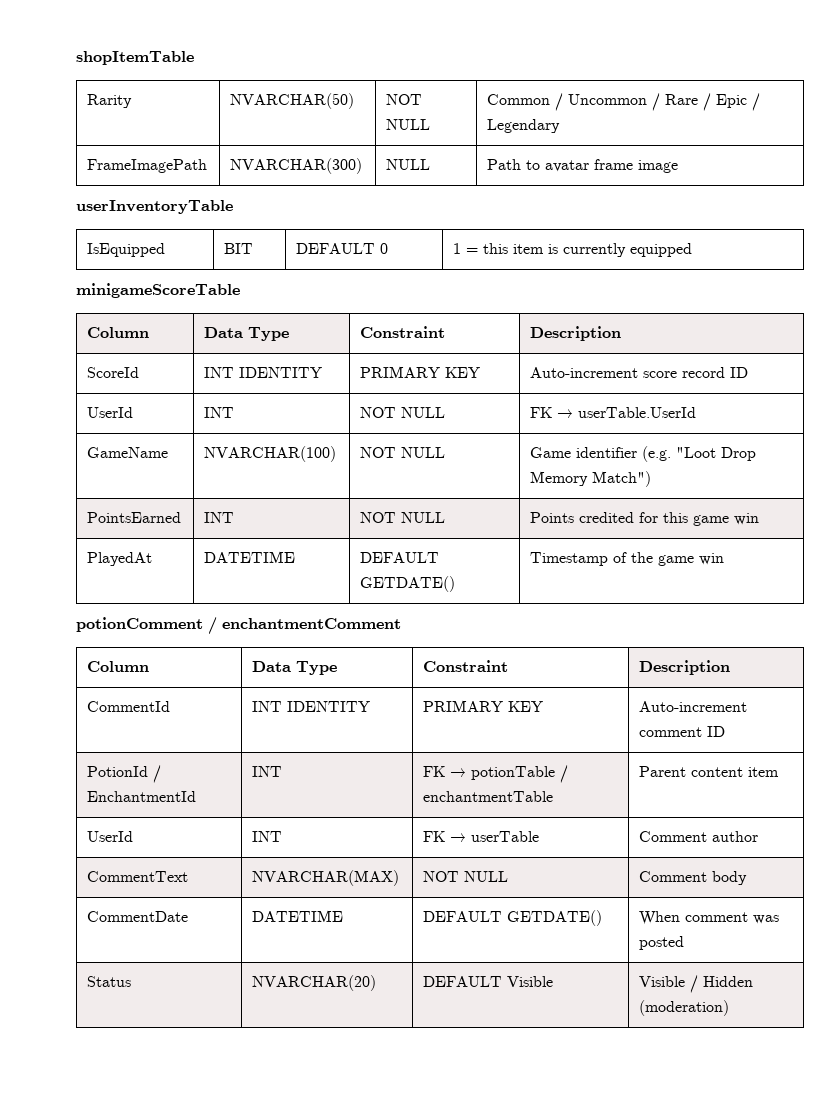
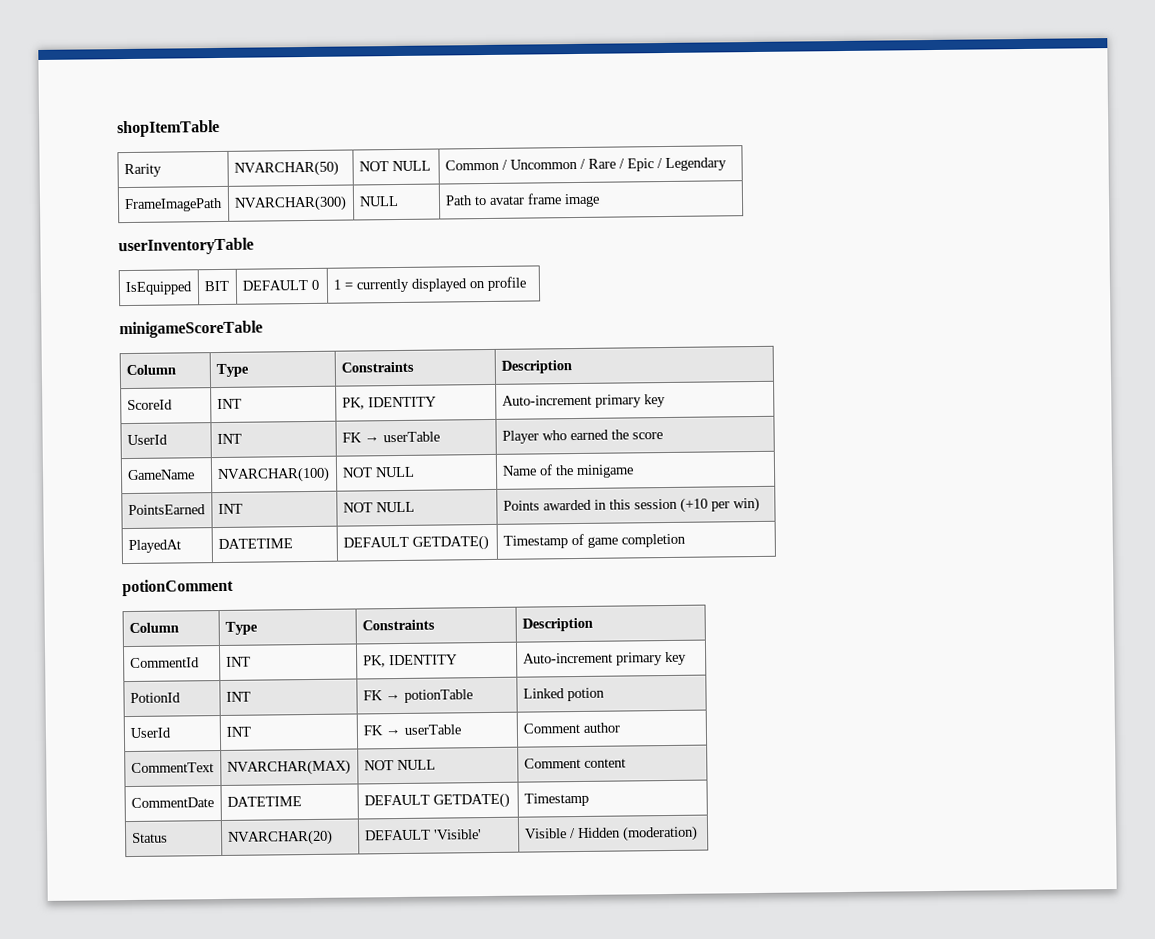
- IsEquipped | BIT | DEFAULT 0 | 1 = this item is currently equipped
+ IsEquipped | BIT | DEFAULT 0 | 1 = currently displayed on profile
  minigameScoreTable
- Column | Data Type | Constraint | Description
+ Column | Type | Constraints | Description
- ScoreId | INT IDENTITY | PRIMARY KEY | Auto-increment score record ID
- UserId | INT | NOT NULL | FK → userTable.UserId
- GameName | NVARCHAR(100) | NOT NULL | Game identifier (e.g. "Loot Drop Memory Match")
+ ScoreId | INT | PK, IDENTITY | Auto-increment primary key
+ UserId | INT | FK → userTable | Player who earned the score
+ GameName | NVARCHAR(100) | NOT NULL | Name of the minigame
- PointsEarned | INT | NOT NULL | Points credited for this game win
+ PointsEarned | INT | NOT NULL | Points awarded in this session (+10 per win)
- PlayedAt | DATETIME | DEFAULT GETDATE() | Timestamp of the game win
+ PlayedAt | DATETIME | DEFAULT GETDATE() | Timestamp of game completion
- potionComment / enchantmentComment
- Column | Data Type | Constraint | Description
+ potionComment
+ Column | Type | Constraints | Description
- CommentId | INT IDENTITY | PRIMARY KEY | Auto-increment comment ID
+ CommentId | INT | PK, IDENTITY | Auto-increment primary key
- PotionId / EnchantmentId | INT | FK → potionTable / enchantmentTable | Parent content item
+ PotionId | INT | FK → potionTable | Linked potion
- CommentText | NVARCHAR(MAX) | NOT NULL | Comment body
+ CommentText | NVARCHAR(MAX) | NOT NULL | Comment content
- CommentDate | DATETIME | DEFAULT GETDATE() | When comment was posted
+ CommentDate | DATETIME | DEFAULT GETDATE() | Timestamp
- Status | NVARCHAR(20) | DEFAULT Visible | Visible / Hidden (moderation)
+ Status | NVARCHAR(20) | DEFAULT 'Visible' | Visible / Hidden (moderation)

